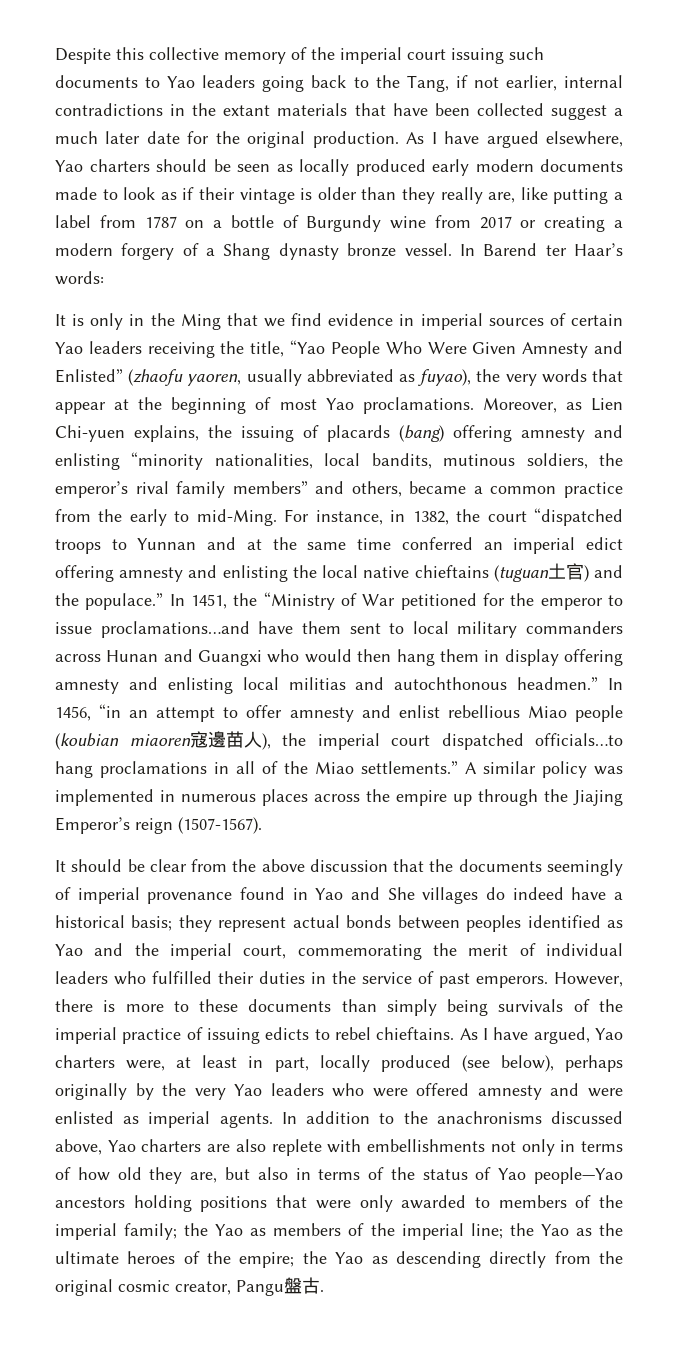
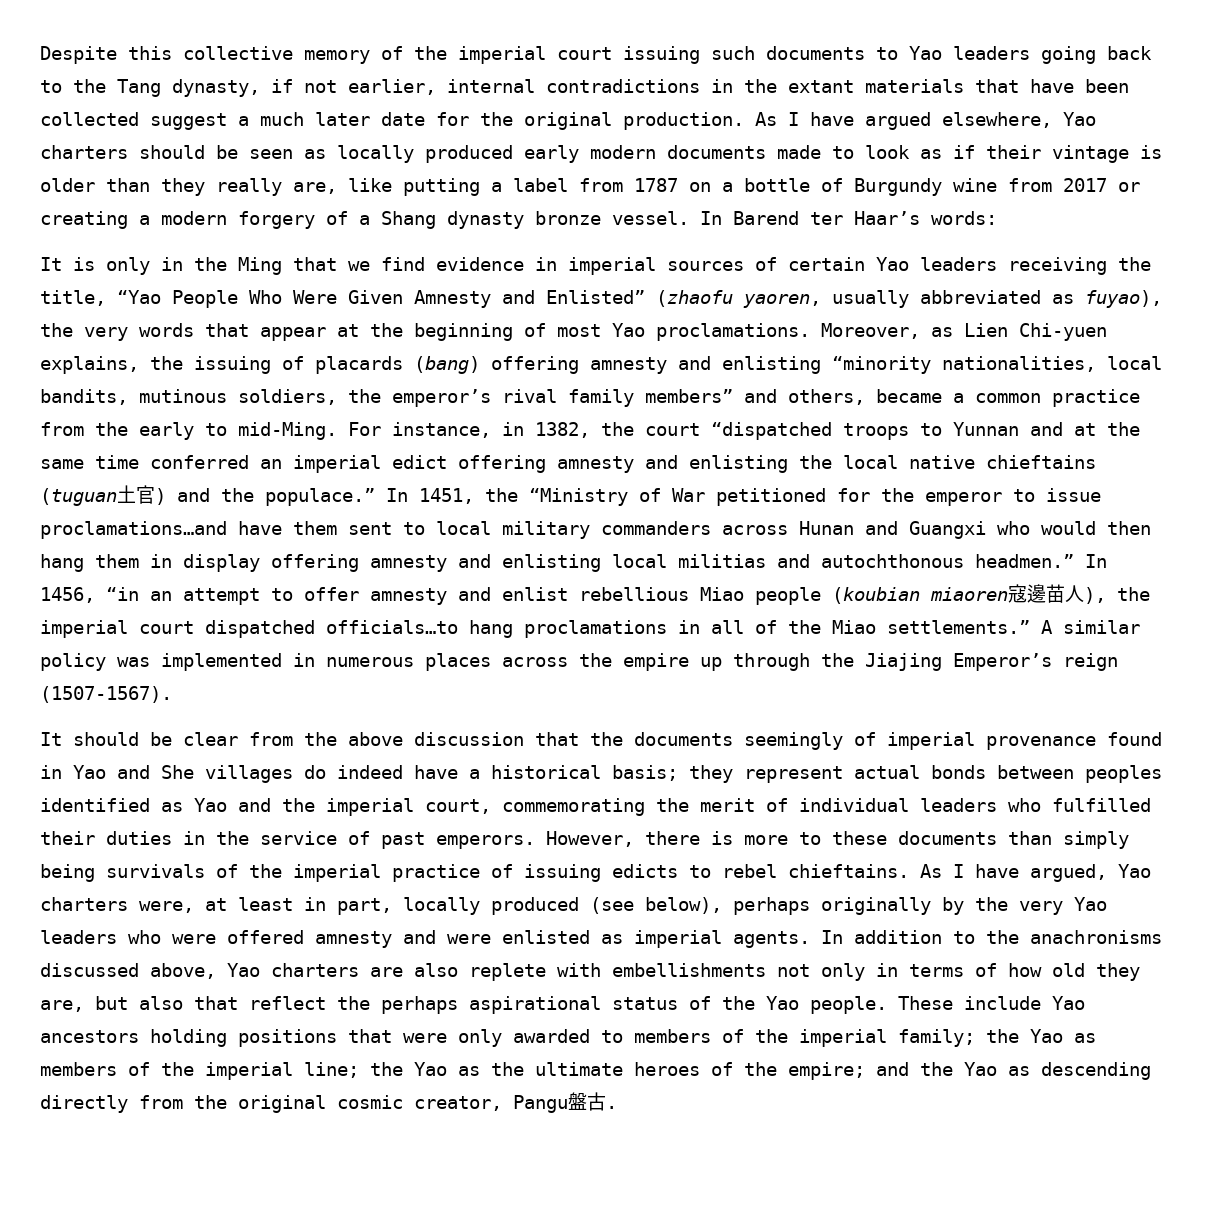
- Despite this collective memory of the imperial court issuing such documents to Yao leaders going back to the Tang, if not earlier, internal contradictions in the extant materials that have been collected suggest a much later date for the original production.
+ Despite this collective memory of the imperial court issuing such documents to Yao leaders going back to the Tang dynasty, if not earlier, internal contradictions in the extant materials that have been collected suggest a much later date for the original production.
- In addition to the anachronisms discussed above, Yao charters are also replete with embellishments not only in terms of how old they are, but also in terms of the status of Yao people—Yao ancestors holding positions that were only awarded to members of the imperial family;
+ In addition to the anachronisms discussed above, Yao charters are also replete with embellishments not only in terms of how old they are, but also that reflect the perhaps aspirational status of the Yao people. These include Yao ancestors holding positions that were only awarded to members of the imperial family;
- the Yao as descending directly from the original cosmic creator, Pangu盤古.
+ and the Yao as descending directly from the original cosmic creator, Pangu盤古.

